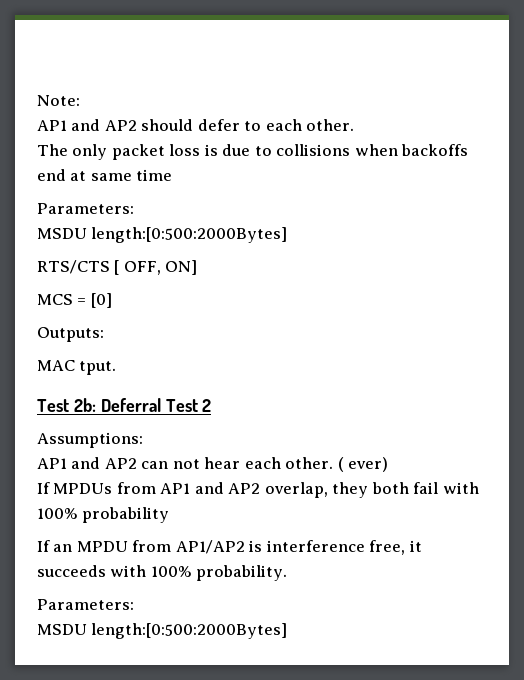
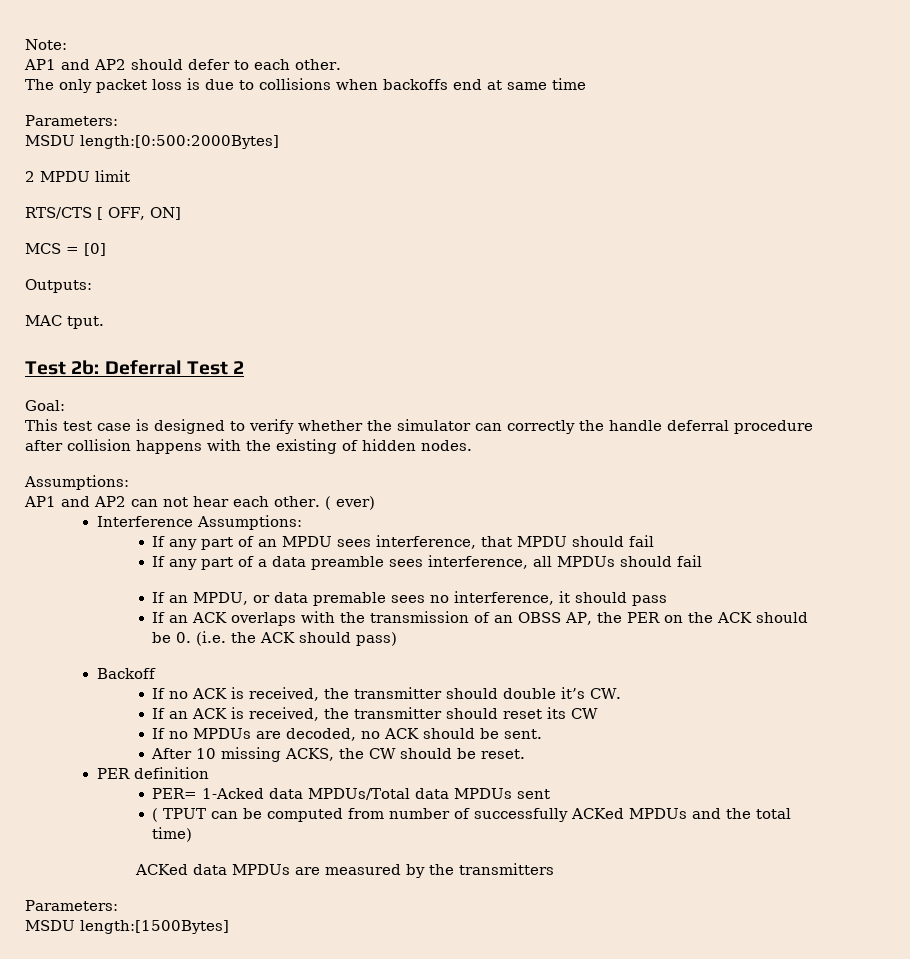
+ 2 MPDU limit
+ Goal:
+ This test case is designed to verify whether the simulator can correctly the handle deferral procedure after collision happens with the existing of hidden nodes.
- If MPDUs from AP1 and AP2 overlap, they both fail with 100% probability
- If an MPDU from AP1/AP2 is interference free, it succeeds with 100% probability.
+ Interference Assumptions:
+ If any part of an MPDU sees interference, that MPDU should fail
+ If any part of a data preamble sees interference, all MPDUs should fail
+ If an MPDU, or data premable sees no interference, it should pass
+ If an ACK overlaps with the transmission of an OBSS AP, the PER on the ACK should be 0. (i.e. the ACK should pass)
+ Backoff
+ If no ACK is received, the transmitter should double it’s CW.
+ If an ACK is received, the transmitter should reset its CW
+ If no MPDUs are decoded, no ACK should be sent.
+ After 10 missing ACKS, the CW should be reset.
+ PER definition
+ PER= 1-Acked data MPDUs/Total data MPDUs sent
+ ( TPUT can be computed from number of successfully ACKed MPDUs and the total time)
+ ACKed data MPDUs are measured by the transmitters
  Parameters:
- MSDU length:[0:500:2000Bytes]
+ MSDU length:[1500Bytes]

